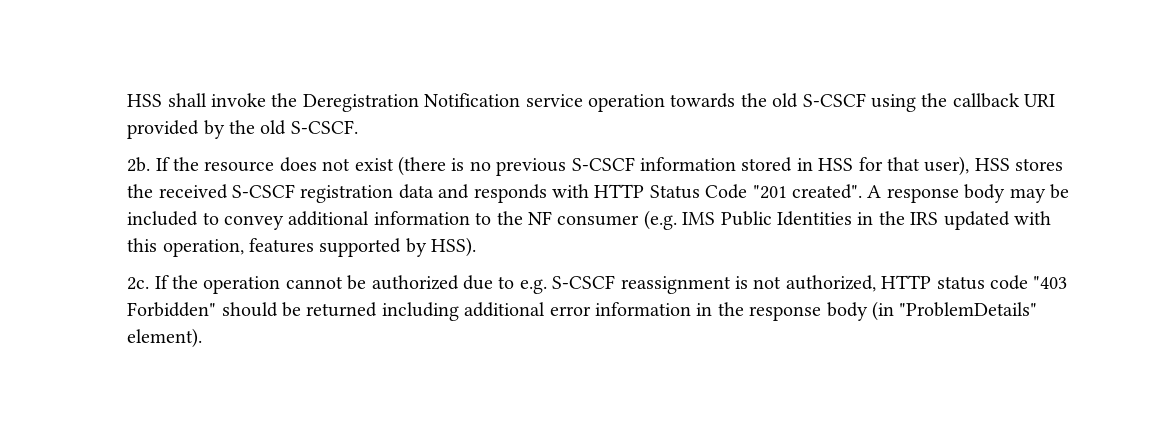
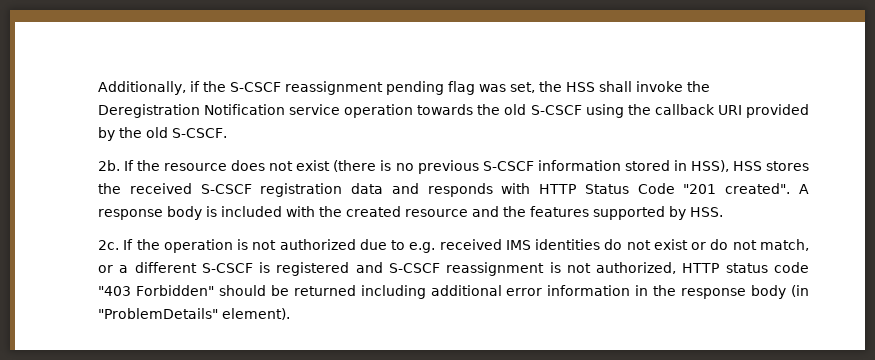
- HSS shall invoke the Deregistration Notification service operation towards the old S-CSCF using the callback URI provided by the old S-CSCF.
+ Additionally, if the S-CSCF reassignment pending flag was set, the HSS shall invoke the Deregistration Notification service operation towards the old S-CSCF using the callback URI provided by the old S-CSCF.
- If the resource does not exist (there is no previous S-CSCF information stored in HSS for that user), HSS stores the received S-CSCF registration data and responds with HTTP Status Code "201 created".
+ If the resource does not exist (there is no previous S-CSCF information stored in HSS), HSS stores the received S-CSCF registration data and responds with HTTP Status Code "201 created".
- A response body may be included to convey additional information to the NF consumer (e.g. IMS Public Identities in the IRS updated with this operation, features supported by HSS).
+ A response body is included with the created resource and the features supported by HSS.
- If the operation cannot be authorized due to e.g. S-CSCF reassignment is not authorized, HTTP status code "403 Forbidden" should be returned including additional error information in the response body (in "ProblemDetails" element).
+ If the operation is not authorized due to e.g. received IMS identities do not exist or do not match, or a different S-CSCF is registered and S-CSCF reassignment is not authorized, HTTP status code "403 Forbidden" should be returned including additional error information in the response body (in "ProblemDetails" element).

